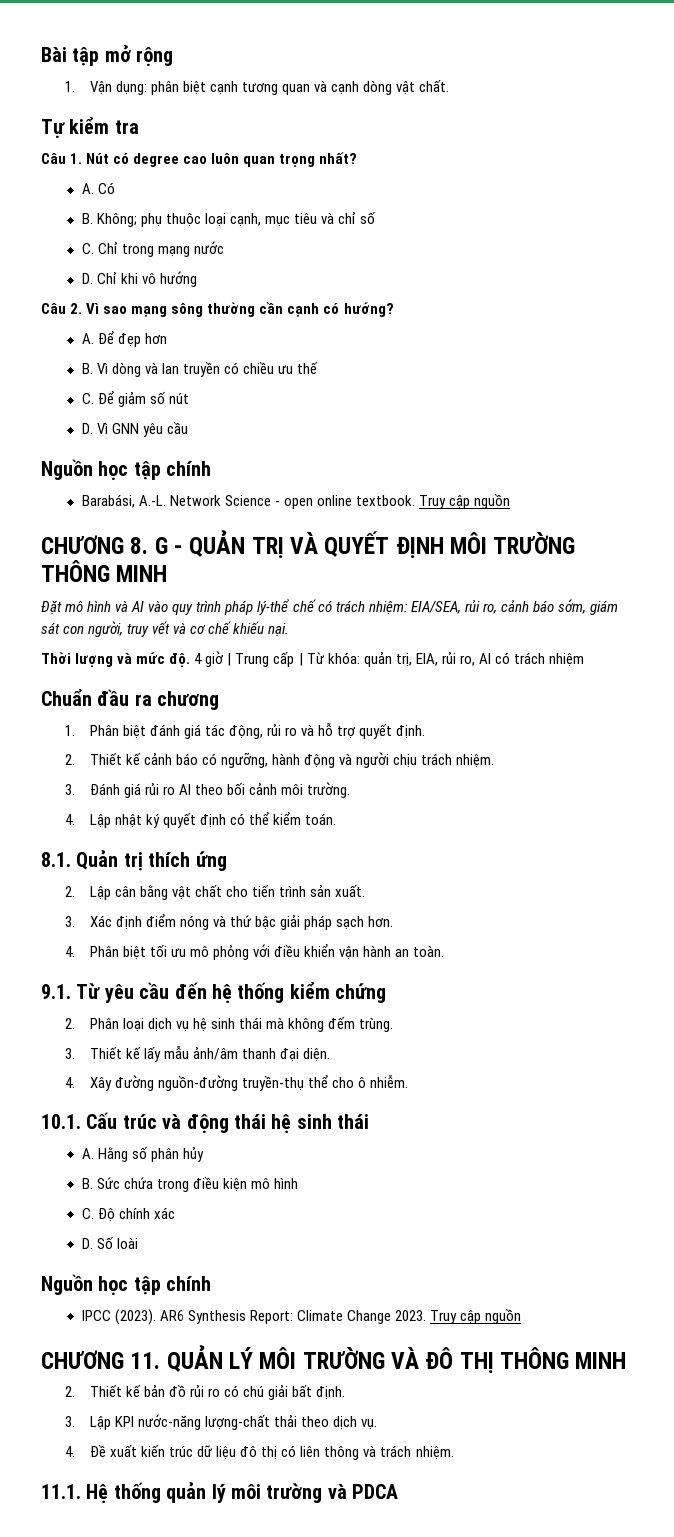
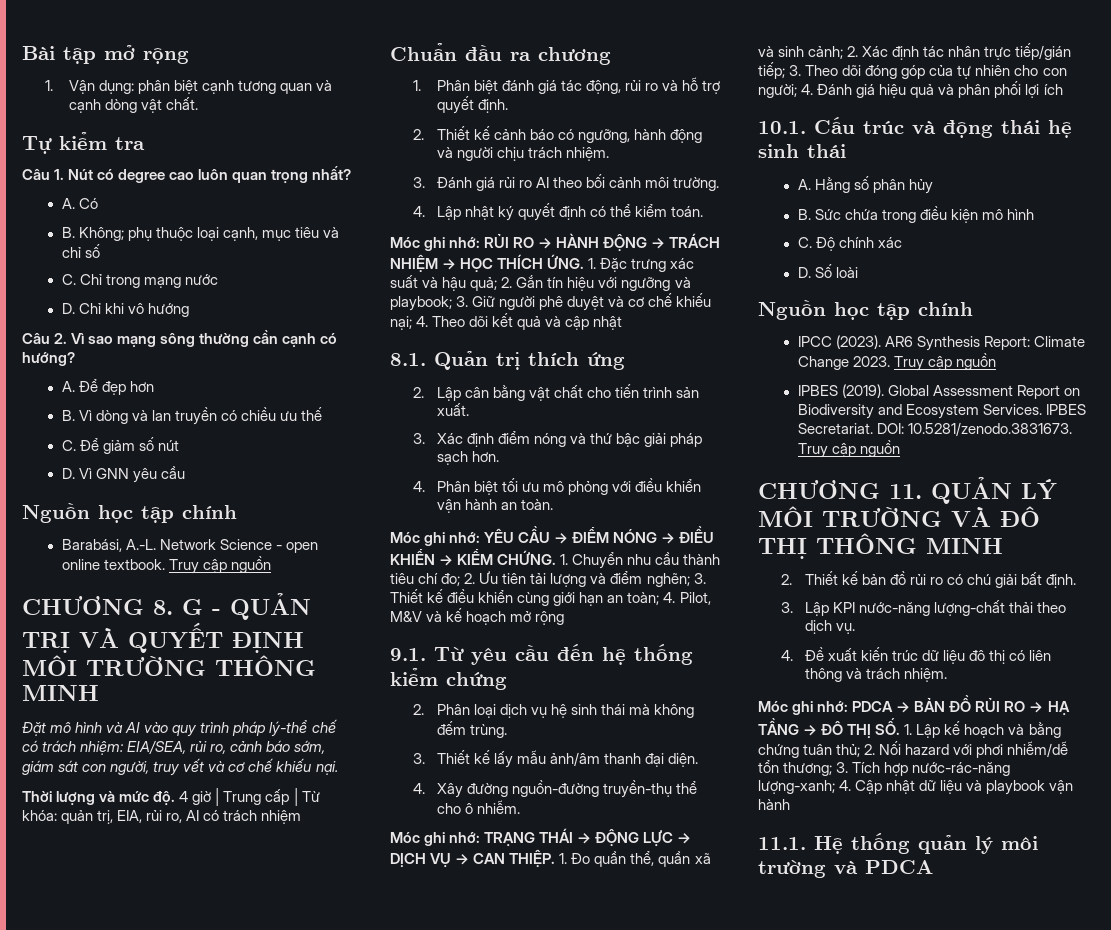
+ Móc ghi nhớ: RỦI RO → HÀNH ĐỘNG → TRÁCH NHIỆM → HỌC THÍCH ỨNG. 1. Đặc trưng xác suất và hậu quả; 2. Gắn tín hiệu với ngưỡng và playbook; 3. Giữ người phê duyệt và cơ chế khiếu nại; 4. Theo dõi kết quả và cập nhật
+ Móc ghi nhớ: YÊU CẦU → ĐIỂM NÓNG → ĐIỀU KHIỂN → KIỂM CHỨNG. 1. Chuyển nhu cầu thành tiêu chí đo; 2. Ưu tiên tải lượng và điểm nghẽn; 3. Thiết kế điều khiển cùng giới hạn an toàn; 4. Pilot, M&V và kế hoạch mở rộng
+ Móc ghi nhớ: TRẠNG THÁI → ĐỘNG LỰC → DỊCH VỤ → CAN THIỆP. 1. Đo quần thể, quần xã và sinh cảnh; 2. Xác định tác nhân trực tiếp/gián tiếp; 3. Theo dõi đóng góp của tự nhiên cho con người; 4. Đánh giá hiệu quả và phân phối lợi ích
+ IPBES (2019). Global Assessment Report on Biodiversity and Ecosystem Services. IPBES Secretariat. DOI: 10.5281/zenodo.3831673. Truy cập nguồn
+ Móc ghi nhớ: PDCA → BẢN ĐỒ RỦI RO → HẠ TẦNG → ĐÔ THỊ SỐ. 1. Lập kế hoạch và bằng chứng tuân thủ; 2. Nối hazard với phơi nhiễm/dễ tổn thương; 3. Tích hợp nước-rác-năng lượng-xanh; 4. Cập nhật dữ liệu và playbook vận hành

